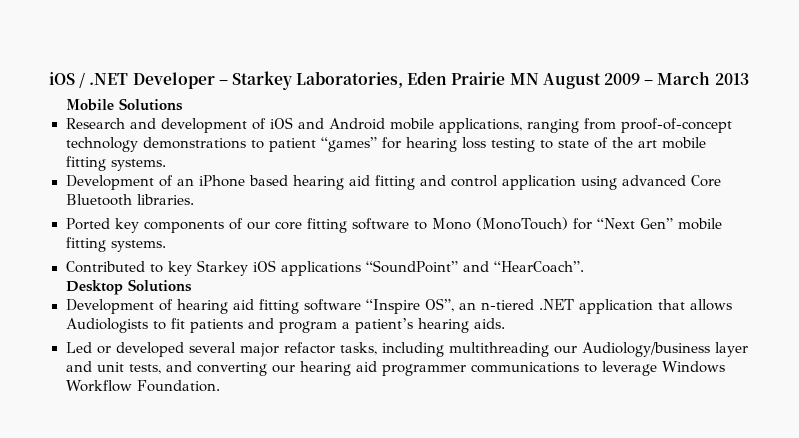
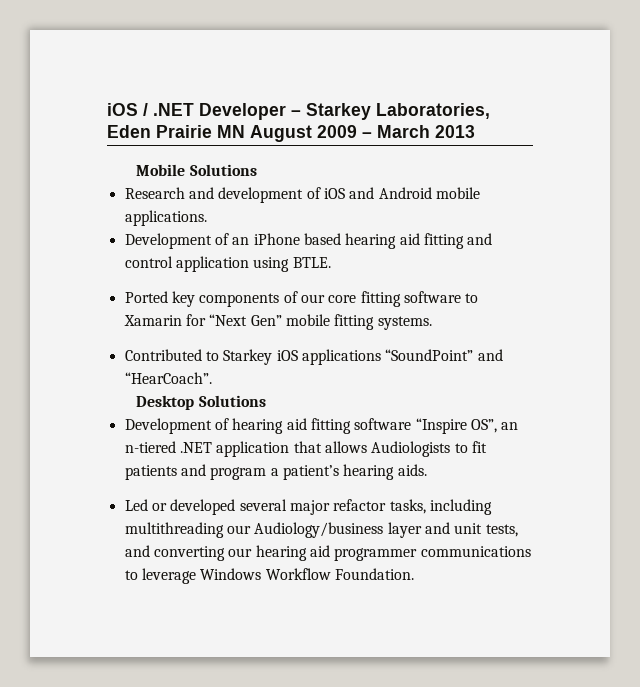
- Research and development of iOS and Android mobile applications, ranging from proof-of-concept technology demonstrations to patient “games” for hearing loss testing to state of the art mobile fitting systems.
+ Research and development of iOS and Android mobile applications.
- Development of an iPhone based hearing aid fitting and control application using advanced Core Bluetooth libraries.
+ Development of an iPhone based hearing aid fitting and control application using BTLE.
- Ported key components of our core fitting software to Mono (MonoTouch) for “Next Gen” mobile fitting systems.
+ Ported key components of our core fitting software to Xamarin for “Next Gen” mobile fitting systems.
- Contributed to key Starkey iOS applications “SoundPoint” and “HearCoach”.
+ Contributed to Starkey iOS applications “SoundPoint” and “HearCoach”.

